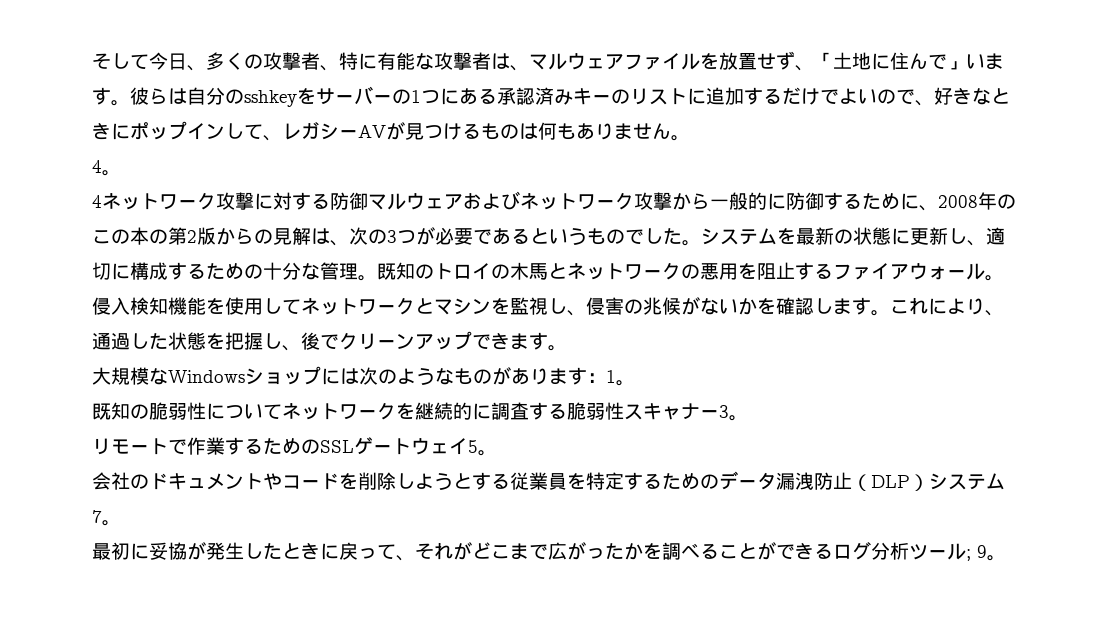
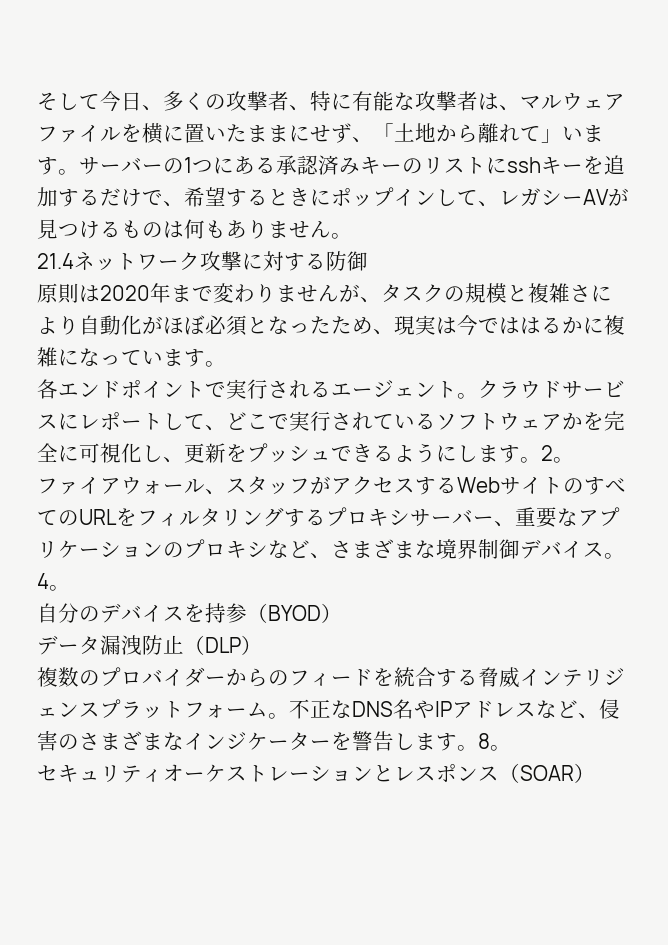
- そして今日、多くの攻撃者、特に有能な攻撃者は、マルウェアファイルを放置せず、「土地に住んで」います。彼らは自分のsshkeyをサーバーの1つにある承認済みキーのリストに追加するだけでよいので、好きなときにポップインして、レガシーAVが見つけるものは何もありません。
+ そして今日、多くの攻撃者、特に有能な攻撃者は、マルウェアファイルを横に置いたままにせず、「土地から離れて」います。サーバーの1つにある承認済みキーのリストにsshキーを追加するだけで、希望するときにポップインして、レガシーAVが見つけるものは何もありません。
- 4。
- 4ネットワーク攻撃に対する防御マルウェアおよびネットワーク攻撃から一般的に防御するために、2008年のこの本の第2版からの見解は、次の3つが必要であるというものでした。システムを最新の状態に更新し、適切に構成するための十分な管理。既知のトロイの木馬とネットワークの悪用を阻止するファイアウォール。侵入検知機能を使用してネットワークとマシンを監視し、侵害の兆候がないかを確認します。これにより、通過した状態を把握し、後でクリーンアップできます。
- 大規模なWindowsショップには次のようなものがあります：1。
- 既知の脆弱性についてネットワークを継続的に調査する脆弱性スキャナー3。
- リモートで作業するためのSSLゲートウェイ5。
- 会社のドキュメントやコードを削除しようとする従業員を特定するためのデータ漏洩防止（DLP）システム7。
- 最初に妥協が発生したときに戻って、それがどこまで広がったかを調べることができるログ分析ツール; 9。
+ 21.4ネットワーク攻撃に対する防御
+ 原則は2020年まで変わりませんが、タスクの規模と複雑さにより自動化がほぼ必須となったため、現実は今でははるかに複雑になっています。
+ 各エンドポイントで実行されるエージェント。クラウドサービスにレポートして、どこで実行されているソフトウェアかを完全に可視化し、更新をプッシュできるようにします。2。
+ ファイアウォール、スタッフがアクセスするWebサイトのすべてのURLをフィルタリングするプロキシサーバー、重要なアプリケーションのプロキシなど、さまざまな境界制御デバイス。4。
+ 自分のデバイスを持参（BYOD）
+ データ漏洩防止（DLP）
+ 複数のプロバイダーからのフィードを統合する脅威インテリジェンスプラットフォーム。不正なDNS名やIPアドレスなど、侵害のさまざまなインジケーターを警告します。8。
+ セキュリティオーケストレーションとレスポンス（SOAR）

